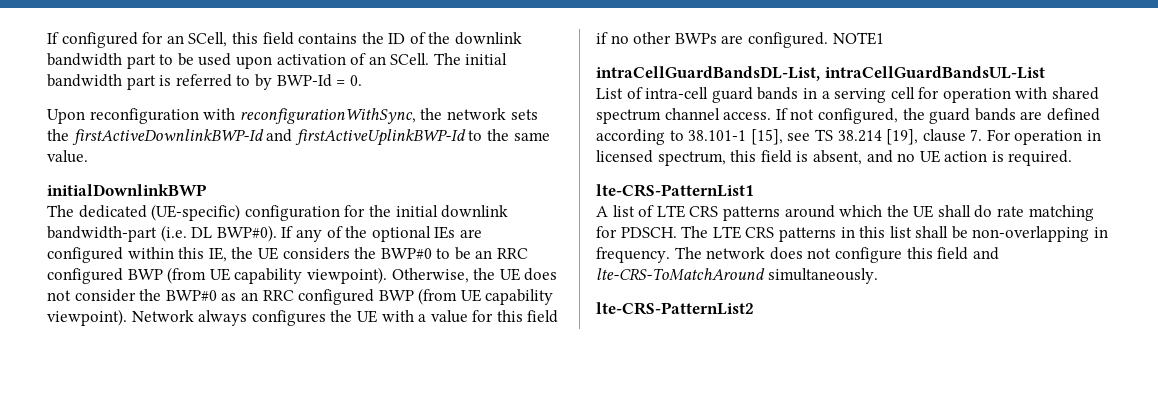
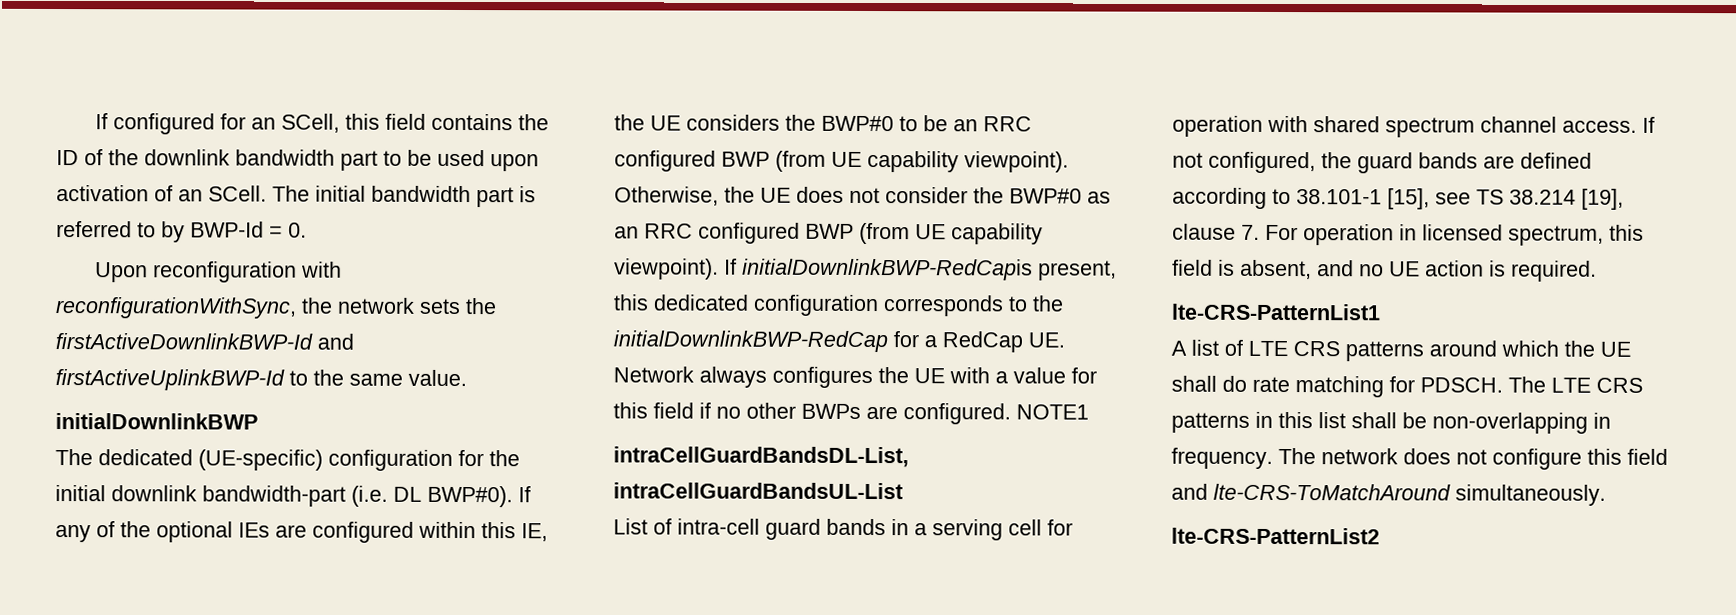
- Network always configures the UE with a value for this field if no other BWPs are configured.
+ If initialDownlinkBWP-RedCapis present, this dedicated configuration corresponds to the initialDownlinkBWP-RedCap for a RedCap UE. Network always configures the UE with a value for this field if no other BWPs are configured.

